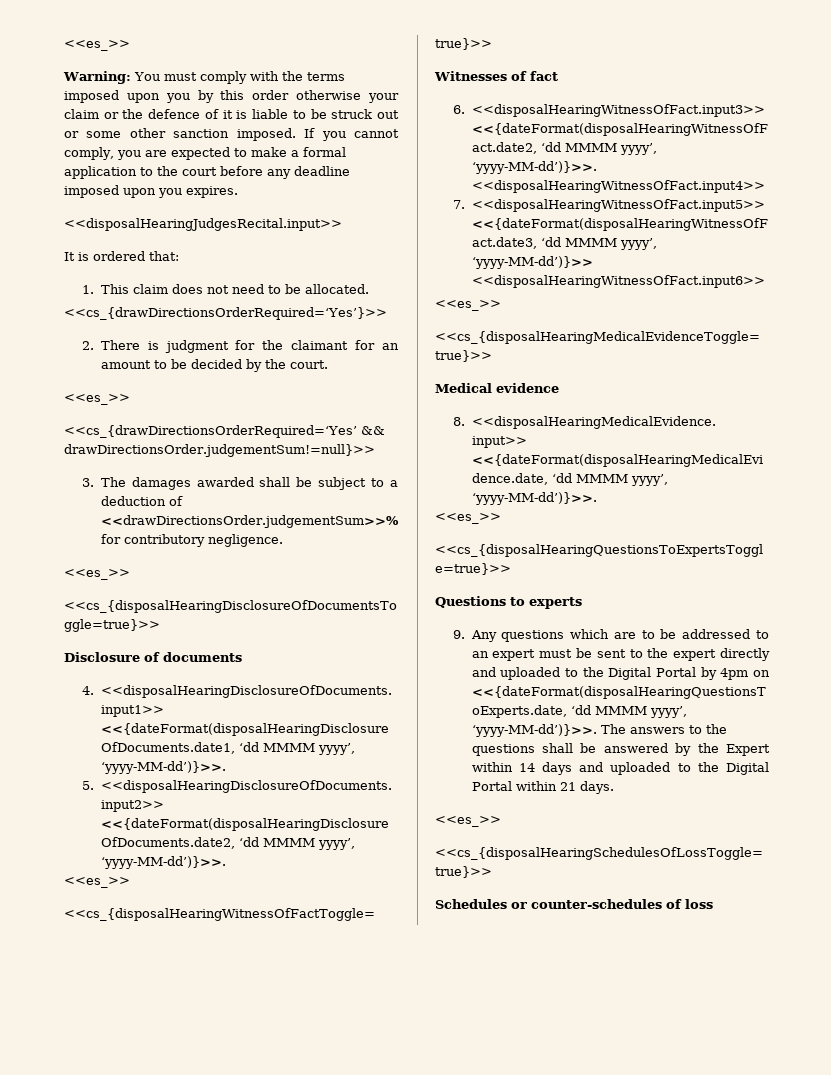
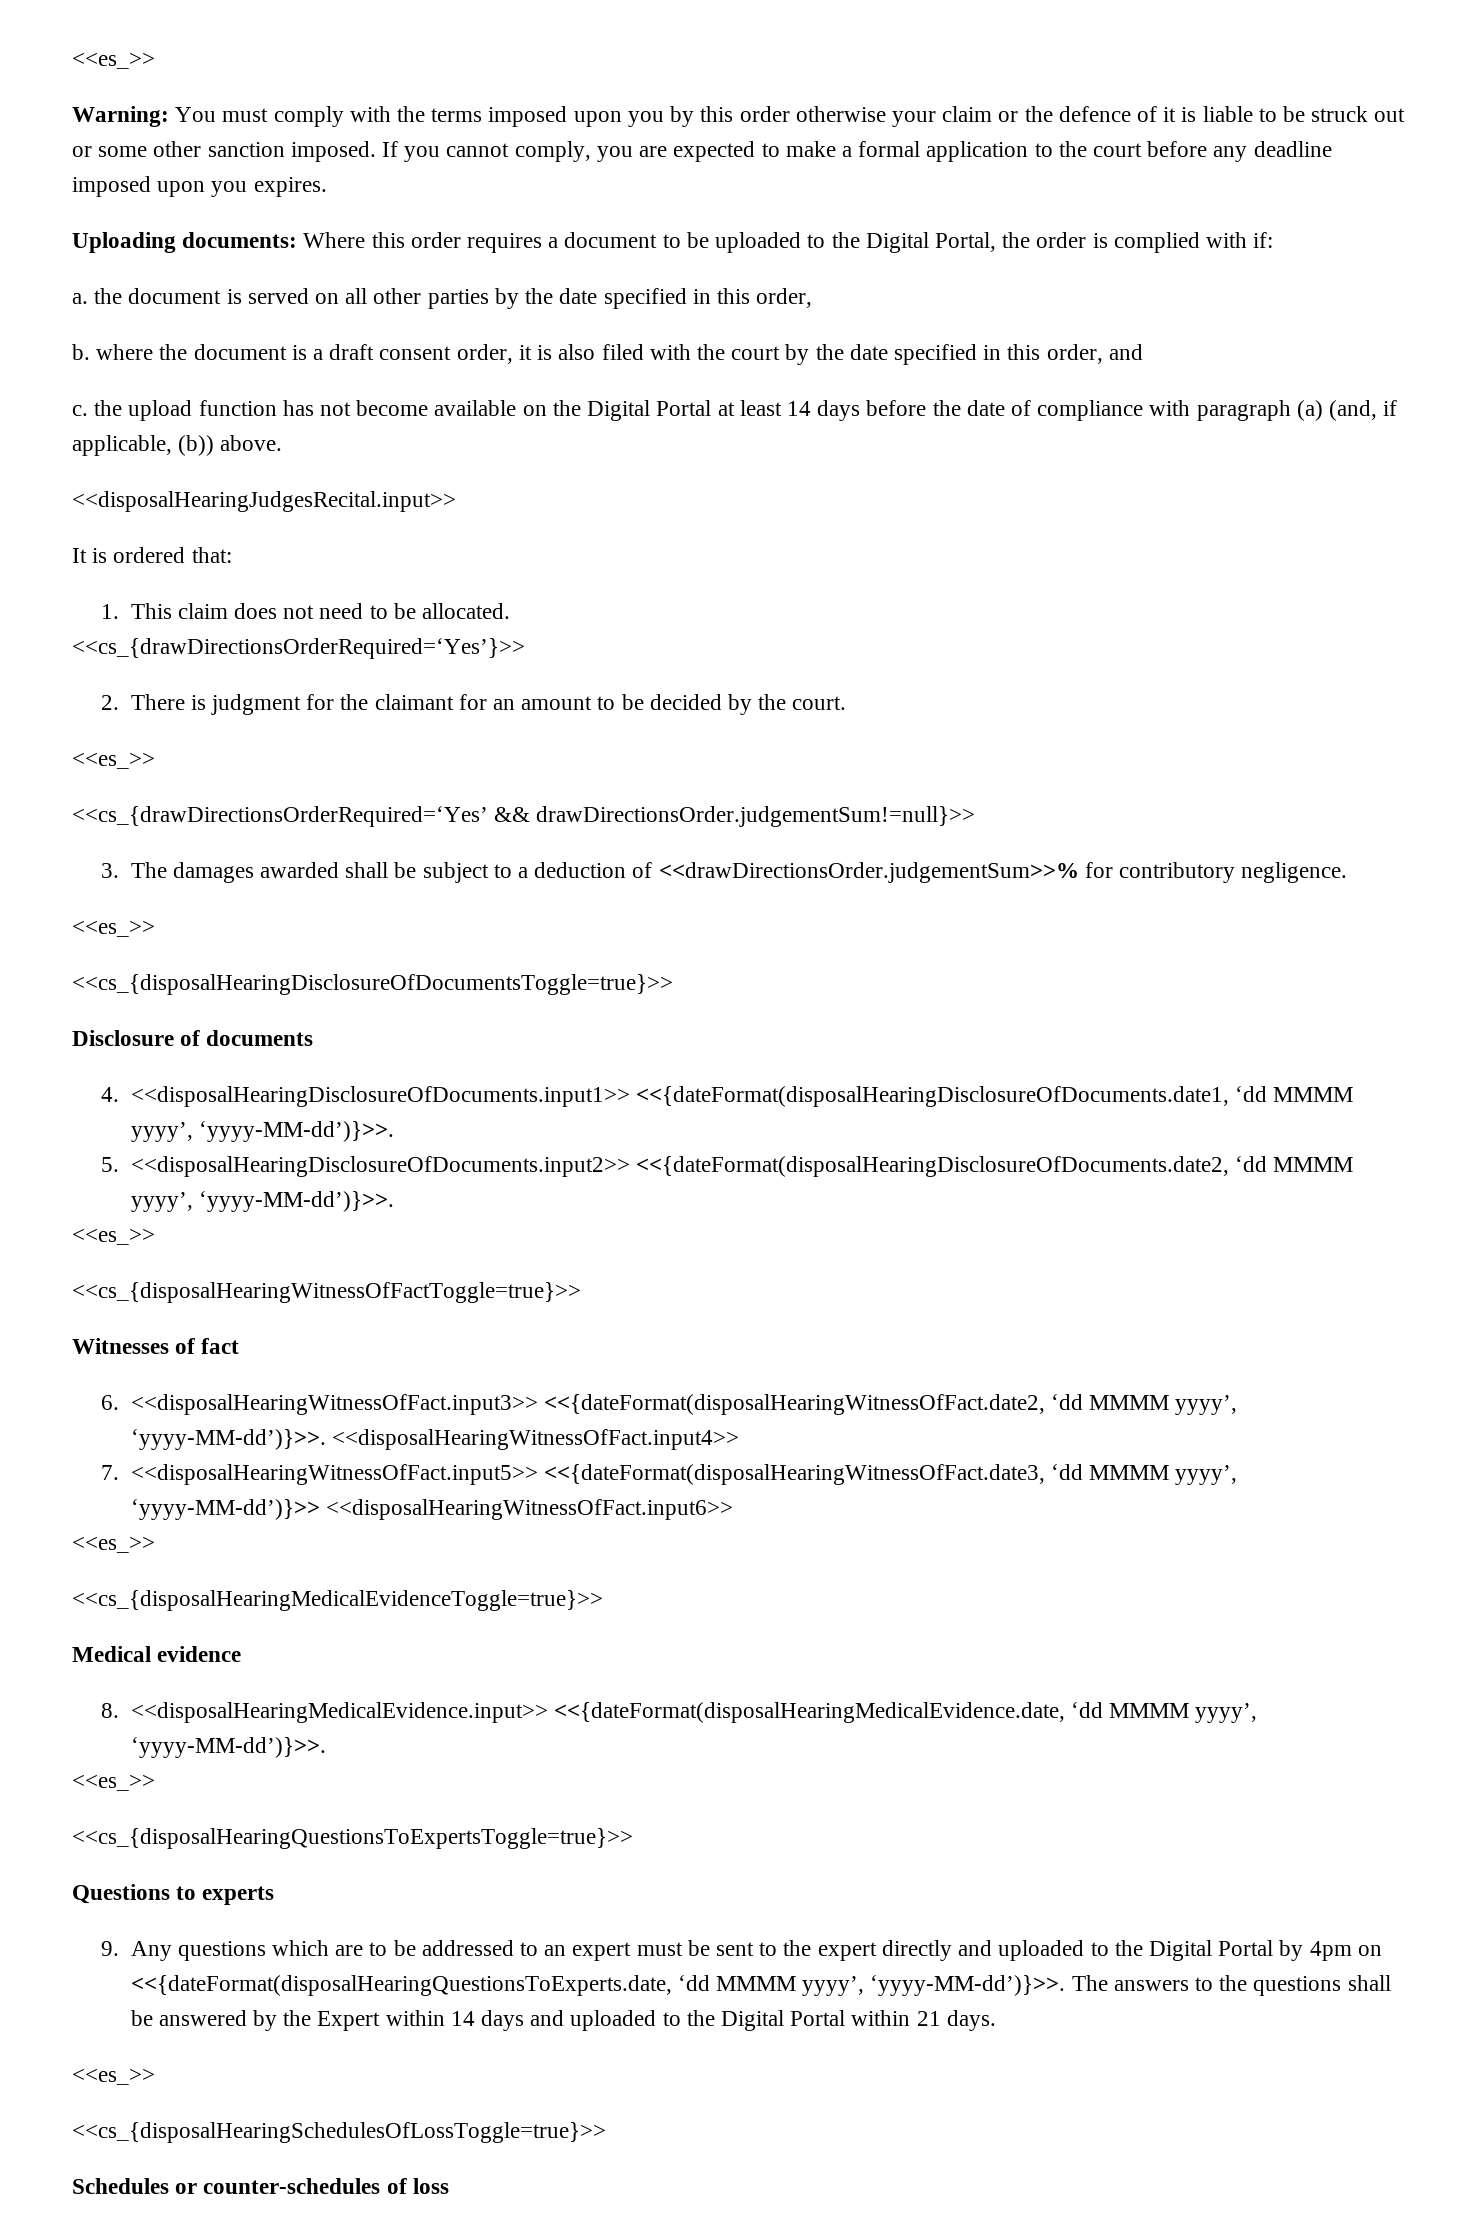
+ Uploading documents: Where this order requires a document to be uploaded to the Digital Portal, the order is complied with if:
+ a. the document is served on all other parties by the date specified in this order,
+ b. where the document is a draft consent order, it is also filed with the court by the date specified in this order, and
+ c. the upload function has not become available on the Digital Portal at least 14 days before the date of compliance with paragraph (a) (and, if applicable, (b)) above.

